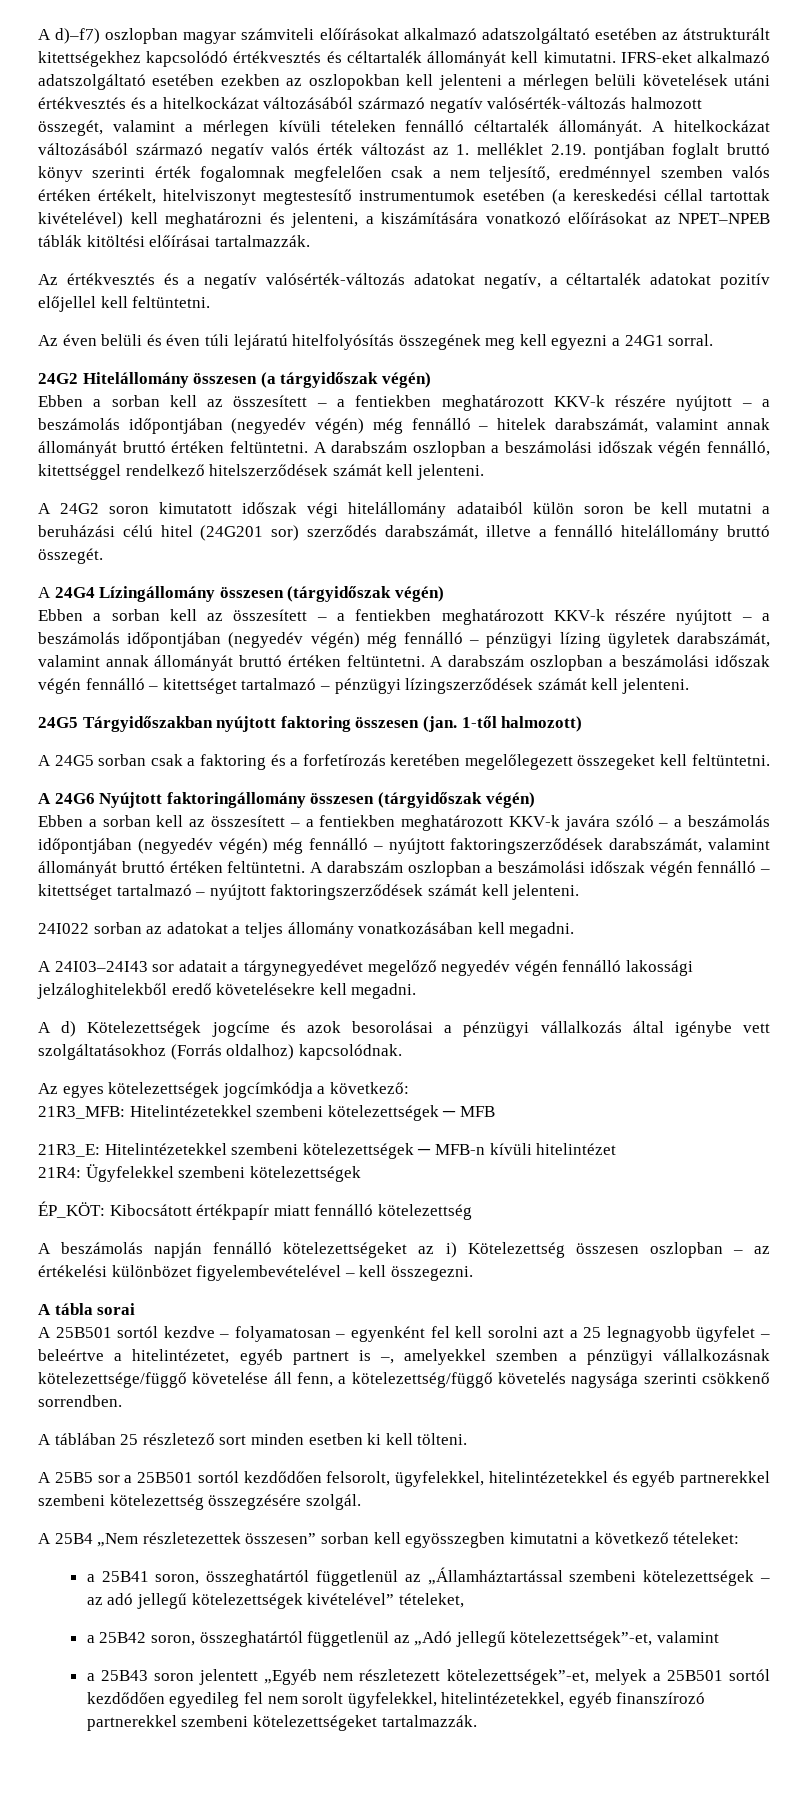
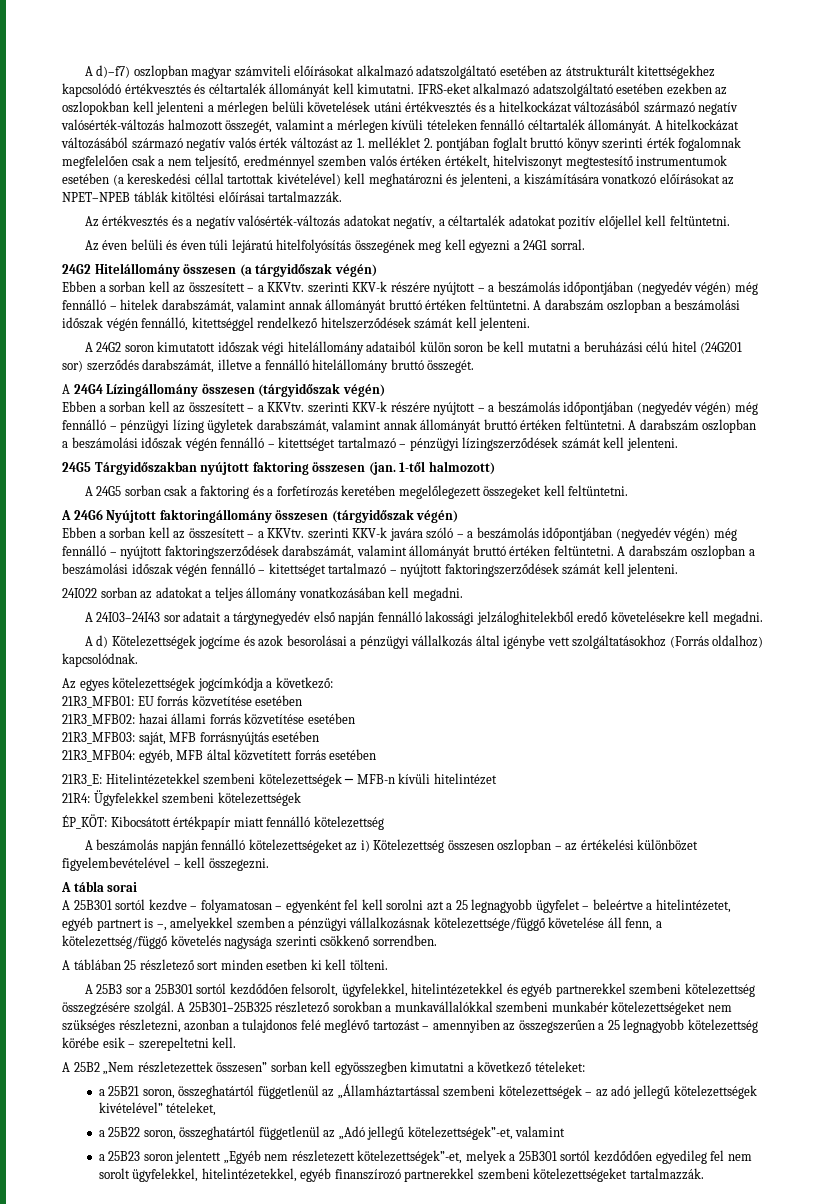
- A hitelkockázat változásából származó negatív valós érték változást az 1. melléklet 2.19. pontjában foglalt bruttó könyv szerinti érték fogalomnak megfelelően csak a nem teljesítő, eredménnyel szemben valós értéken értékelt, hitelviszonyt megtestesítő instrumentumok esetében (a kereskedési céllal tartottak kivételével) kell meghatározni és jelenteni, a kiszámítására vonatkozó előírásokat az NPET–NPEB táblák kitöltési előírásai tartalmazzák.
+ A hitelkockázat változásából származó negatív valós érték változást az 1. melléklet 2. pontjában foglalt bruttó könyv szerinti érték fogalomnak megfelelően csak a nem teljesítő, eredménnyel szemben valós értéken értékelt, hitelviszonyt megtestesítő instrumentumok esetében (a kereskedési céllal tartottak kivételével) kell meghatározni és jelenteni, a kiszámítására vonatkozó előírásokat az NPET–NPEB táblák kitöltési előírásai tartalmazzák.
- Ebben a sorban kell az összesített – a fentiekben meghatározott KKV-k részére nyújtott – a beszámolás időpontjában (negyedév végén) még fennálló – hitelek darabszámát, valamint annak állományát bruttó értéken feltüntetni.
+ Ebben a sorban kell az összesített – a KKVtv. szerinti KKV-k részére nyújtott – a beszámolás időpontjában (negyedév végén) még fennálló – hitelek darabszámát, valamint annak állományát bruttó értéken feltüntetni.
- Ebben a sorban kell az összesített – a fentiekben meghatározott KKV-k részére nyújtott – a beszámolás időpontjában (negyedév végén) még fennálló – pénzügyi lízing ügyletek darabszámát, valamint annak állományát bruttó értéken feltüntetni.
+ Ebben a sorban kell az összesített – a KKVtv. szerinti KKV-k részére nyújtott – a beszámolás időpontjában (negyedév végén) még fennálló – pénzügyi lízing ügyletek darabszámát, valamint annak állományát bruttó értéken feltüntetni.
- Ebben a sorban kell az összesített – a fentiekben meghatározott KKV-k javára szóló – a beszámolás időpontjában (negyedév végén) még fennálló – nyújtott faktoringszerződések darabszámát, valamint állományát bruttó értéken feltüntetni.
+ Ebben a sorban kell az összesített – a KKVtv. szerinti KKV-k javára szóló – a beszámolás időpontjában (negyedév végén) még fennálló – nyújtott faktoringszerződések darabszámát, valamint állományát bruttó értéken feltüntetni.
- A 24I03–24I43 sor adatait a tárgynegyedévet megelőző negyedév végén fennálló lakossági jelzáloghitelekből eredő követelésekre kell megadni.
+ A 24I03–24I43 sor adatait a tárgynegyedév első napján fennálló lakossági jelzáloghitelekből eredő követelésekre kell megadni.
- 21R3_MFB: Hitelintézetekkel szembeni kötelezettségek ─ MFB
+ 21R3_MFB01: EU forrás közvetítése esetében
+ 21R3_MFB02: hazai állami forrás közvetítése esetében
+ 21R3_MFB03: saját, MFB forrásnyújtás esetében
+ 21R3_MFB04: egyéb, MFB által közvetített forrás esetében
- A 25B501 sortól kezdve – folyamatosan – egyenként fel kell sorolni azt a 25 legnagyobb ügyfelet – beleértve a hitelintézetet, egyéb partnert is –, amelyekkel szemben a pénzügyi vállalkozásnak kötelezettsége/függő követelése áll fenn, a kötelezettség/függő követelés nagysága szerinti csökkenő sorrendben.
+ A 25B301 sortól kezdve – folyamatosan – egyenként fel kell sorolni azt a 25 legnagyobb ügyfelet – beleértve a hitelintézetet, egyéb partnert is –, amelyekkel szemben a pénzügyi vállalkozásnak kötelezettsége/függő követelése áll fenn, a kötelezettség/függő követelés nagysága szerinti csökkenő sorrendben.
- A 25B5 sor a 25B501 sortól kezdődően felsorolt, ügyfelekkel, hitelintézetekkel és egyéb partnerekkel szembeni kötelezettség összegzésére szolgál.
- A 25B4 „Nem részletezettek összesen” sorban kell egyösszegben kimutatni a következő tételeket:
+ A 25B3 sor a 25B301 sortól kezdődően felsorolt, ügyfelekkel, hitelintézetekkel és egyéb partnerekkel szembeni kötelezettség összegzésére szolgál. A 25B301–25B325 részletező sorokban a munkavállalókkal szembeni munkabér kötelezettségeket nem szükséges részletezni, azonban a tulajdonos felé meglévő tartozást – amennyiben az összegszerűen a 25 legnagyobb kötelezettség körébe esik – szerepeltetni kell.
+ A 25B2 „Nem részletezettek összesen” sorban kell egyösszegben kimutatni a következő tételeket:
- a 25B41 soron, összeghatártól függetlenül az „Államháztartással szembeni kötelezettségek – az adó jellegű kötelezettségek kivételével” tételeket,
+ a 25B21 soron, összeghatártól függetlenül az „Államháztartással szembeni kötelezettségek – az adó jellegű kötelezettségek kivételével” tételeket,
- a 25B42 soron, összeghatártól függetlenül az „Adó jellegű kötelezettségek”-et, valamint
+ a 25B22 soron, összeghatártól függetlenül az „Adó jellegű kötelezettségek”-et, valamint
- a 25B43 soron jelentett „Egyéb nem részletezett kötelezettségek”-et, melyek a 25B501 sortól kezdődően egyedileg fel nem sorolt ügyfelekkel, hitelintézetekkel, egyéb finanszírozó partnerekkel szembeni kötelezettségeket tartalmazzák.
+ a 25B23 soron jelentett „Egyéb nem részletezett kötelezettségek”-et, melyek a 25B301 sortól kezdődően egyedileg fel nem sorolt ügyfelekkel, hitelintézetekkel, egyéb finanszírozó partnerekkel szembeni kötelezettségeket tartalmazzák.

